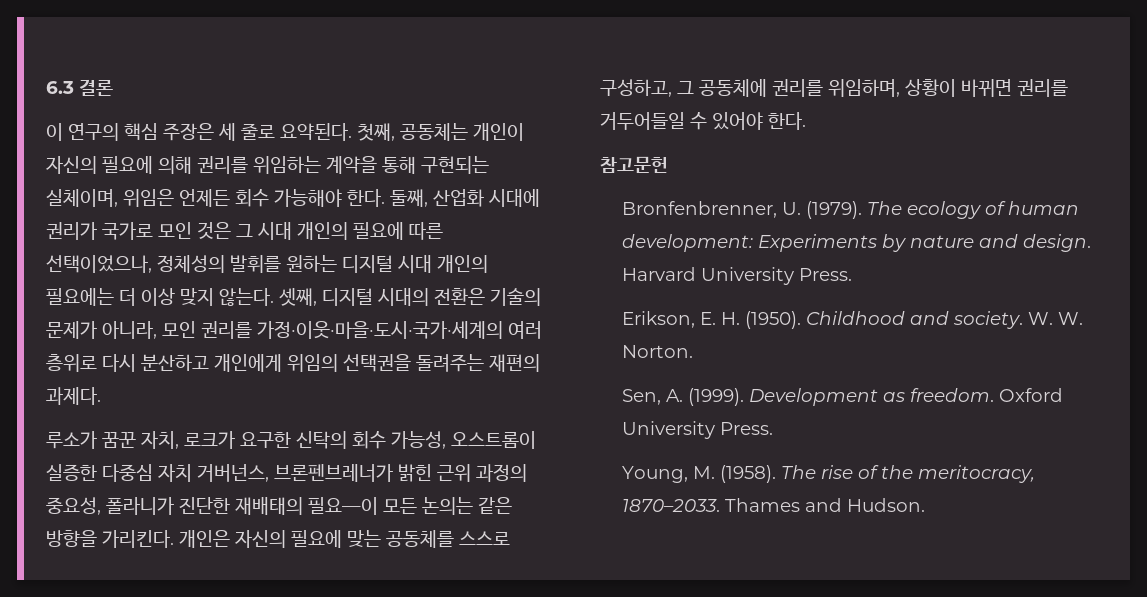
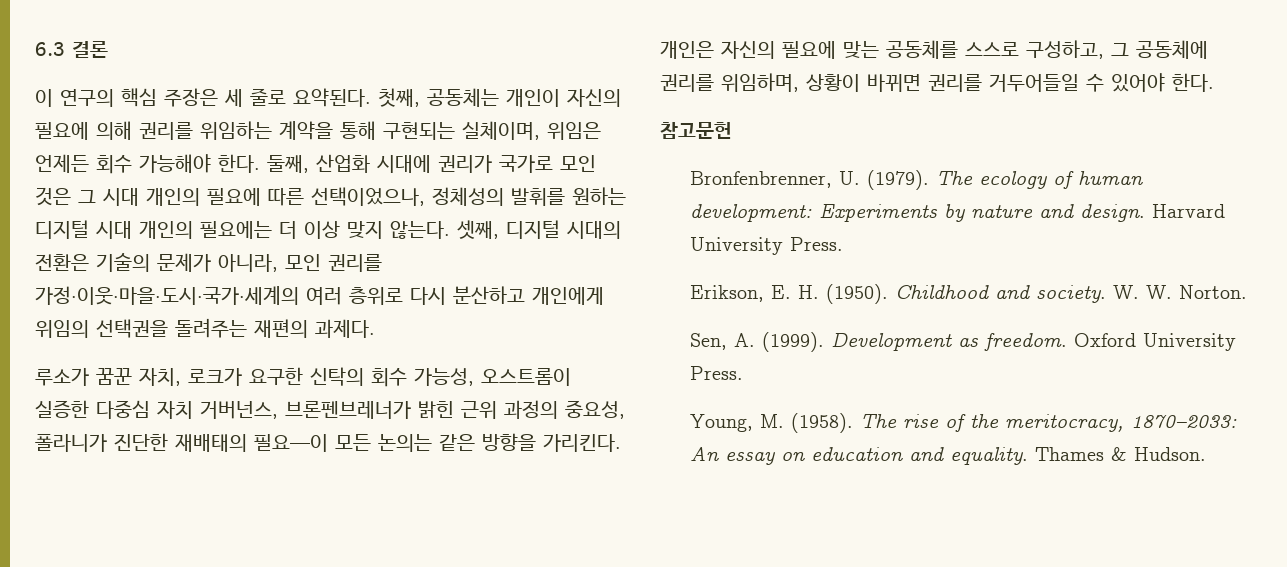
- The rise of the meritocracy, 1870–2033. Thames and Hudson.
+ The rise of the meritocracy, 1870–2033: An essay on education and equality. Thames & Hudson.

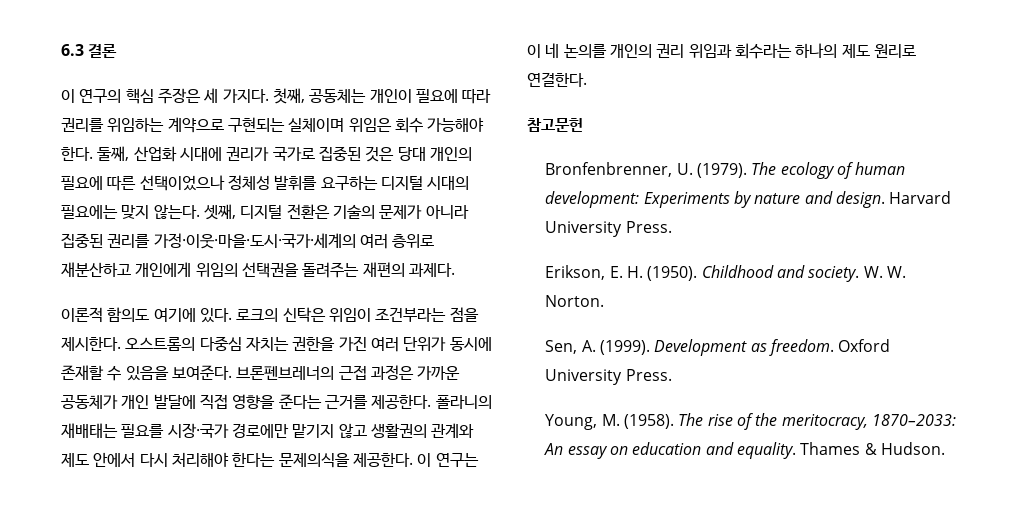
- 이 연구의 핵심 주장은 세 줄로 요약된다.
+ 이 연구의 핵심 주장은 세 가지다.
- 첫째, 공동체는 개인이 자신의 필요에 의해 권리를 위임하는 계약을 통해 구현되는 실체이며, 위임은 언제든 회수 가능해야 한다.
+ 첫째, 공동체는 개인이 필요에 따라 권리를 위임하는 계약으로 구현되는 실체이며 위임은 회수 가능해야 한다.
- 둘째, 산업화 시대에 권리가 국가로 모인 것은 그 시대 개인의 필요에 따른 선택이었으나, 정체성의 발휘를 원하는 디지털 시대 개인의 필요에는 더 이상 맞지 않는다.
+ 둘째, 산업화 시대에 권리가 국가로 집중된 것은 당대 개인의 필요에 따른 선택이었으나 정체성 발휘를 요구하는 디지털 시대의 필요에는 맞지 않는다.
- 셋째, 디지털 시대의 전환은 기술의 문제가 아니라, 모인 권리를 가정·이웃·마을·도시·국가·세계의 여러 층위로 다시 분산하고 개인에게 위임의 선택권을 돌려주는 재편의 과제다.
+ 셋째, 디지털 전환은 기술의 문제가 아니라 집중된 권리를 가정·이웃·마을·도시·국가·세계의 여러 층위로 재분산하고 개인에게 위임의 선택권을 돌려주는 재편의 과제다.
- 루소가 꿈꾼 자치, 로크가 요구한 신탁의 회수 가능성, 오스트롬이 실증한 다중심 자치 거버넌스, 브론펜브레너가 밝힌 근위 과정의 중요성, 폴라니가 진단한 재배태의 필요—이 모든 논의는 같은 방향을 가리킨다. 개인은 자신의 필요에 맞는 공동체를 스스로 구성하고, 그 공동체에 권리를 위임하며, 상황이 바뀌면 권리를 거두어들일 수 있어야 한다.
+ 이론적 함의도 여기에 있다. 로크의 신탁은 위임이 조건부라는 점을 제시한다. 오스트롬의 다중심 자치는 권한을 가진 여러 단위가 동시에 존재할 수 있음을 보여준다. 브론펜브레너의 근접 과정은 가까운 공동체가 개인 발달에 직접 영향을 준다는 근거를 제공한다. 폴라니의 재배태는 필요를 시장·국가 경로에만 맡기지 않고 생활권의 관계와 제도 안에서 다시 처리해야 한다는 문제의식을 제공한다. 이 연구는 이 네 논의를 개인의 권리 위임과 회수라는 하나의 제도 원리로 연결한다.

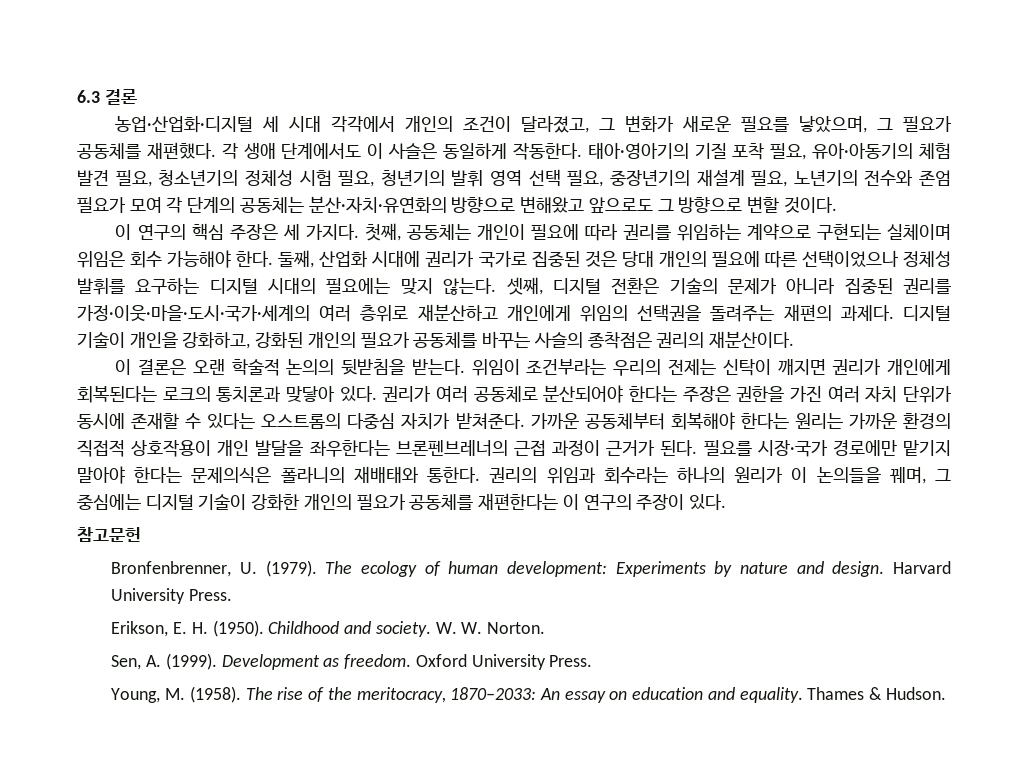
+ 농업·산업화·디지털 세 시대 각각에서 개인의 조건이 달라졌고, 그 변화가 새로운 필요를 낳았으며, 그 필요가 공동체를 재편했다. 각 생애 단계에서도 이 사슬은 동일하게 작동한다. 태아·영아기의 기질 포착 필요, 유아·아동기의 체험 발견 필요, 청소년기의 정체성 시험 필요, 청년기의 발휘 영역 선택 필요, 중장년기의 재설계 필요, 노년기의 전수와 존엄 필요가 모여 각 단계의 공동체는 분산·자치·유연화의 방향으로 변해왔고 앞으로도 그 방향으로 변할 것이다.
- 셋째, 디지털 전환은 기술의 문제가 아니라 집중된 권리를 가정·이웃·마을·도시·국가·세계의 여러 층위로 재분산하고 개인에게 위임의 선택권을 돌려주는 재편의 과제다.
- 이론적 함의도 여기에 있다. 로크의 신탁은 위임이 조건부라는 점을 제시한다. 오스트롬의 다중심 자치는 권한을 가진 여러 단위가 동시에 존재할 수 있음을 보여준다. 브론펜브레너의 근접 과정은 가까운 공동체가 개인 발달에 직접 영향을 준다는 근거를 제공한다. 폴라니의 재배태는 필요를 시장·국가 경로에만 맡기지 않고 생활권의 관계와 제도 안에서 다시 처리해야 한다는 문제의식을 제공한다. 이 연구는 이 네 논의를 개인의 권리 위임과 회수라는 하나의 제도 원리로 연결한다.
+ 셋째, 디지털 전환은 기술의 문제가 아니라 집중된 권리를 가정·이웃·마을·도시·국가·세계의 여러 층위로 재분산하고 개인에게 위임의 선택권을 돌려주는 재편의 과제다. 디지털 기술이 개인을 강화하고, 강화된 개인의 필요가 공동체를 바꾸는 사슬의 종착점은 권리의 재분산이다.
+ 이 결론은 오랜 학술적 논의의 뒷받침을 받는다. 위임이 조건부라는 우리의 전제는 신탁이 깨지면 권리가 개인에게 회복된다는 로크의 통치론과 맞닿아 있다. 권리가 여러 공동체로 분산되어야 한다는 주장은 권한을 가진 여러 자치 단위가 동시에 존재할 수 있다는 오스트롬의 다중심 자치가 받쳐준다. 가까운 공동체부터 회복해야 한다는 원리는 가까운 환경의 직접적 상호작용이 개인 발달을 좌우한다는 브론펜브레너의 근접 과정이 근거가 된다. 필요를 시장·국가 경로에만 맡기지 말아야 한다는 문제의식은 폴라니의 재배태와 통한다. 권리의 위임과 회수라는 하나의 원리가 이 논의들을 꿰며, 그 중심에는 디지털 기술이 강화한 개인의 필요가 공동체를 재편한다는 이 연구의 주장이 있다.

